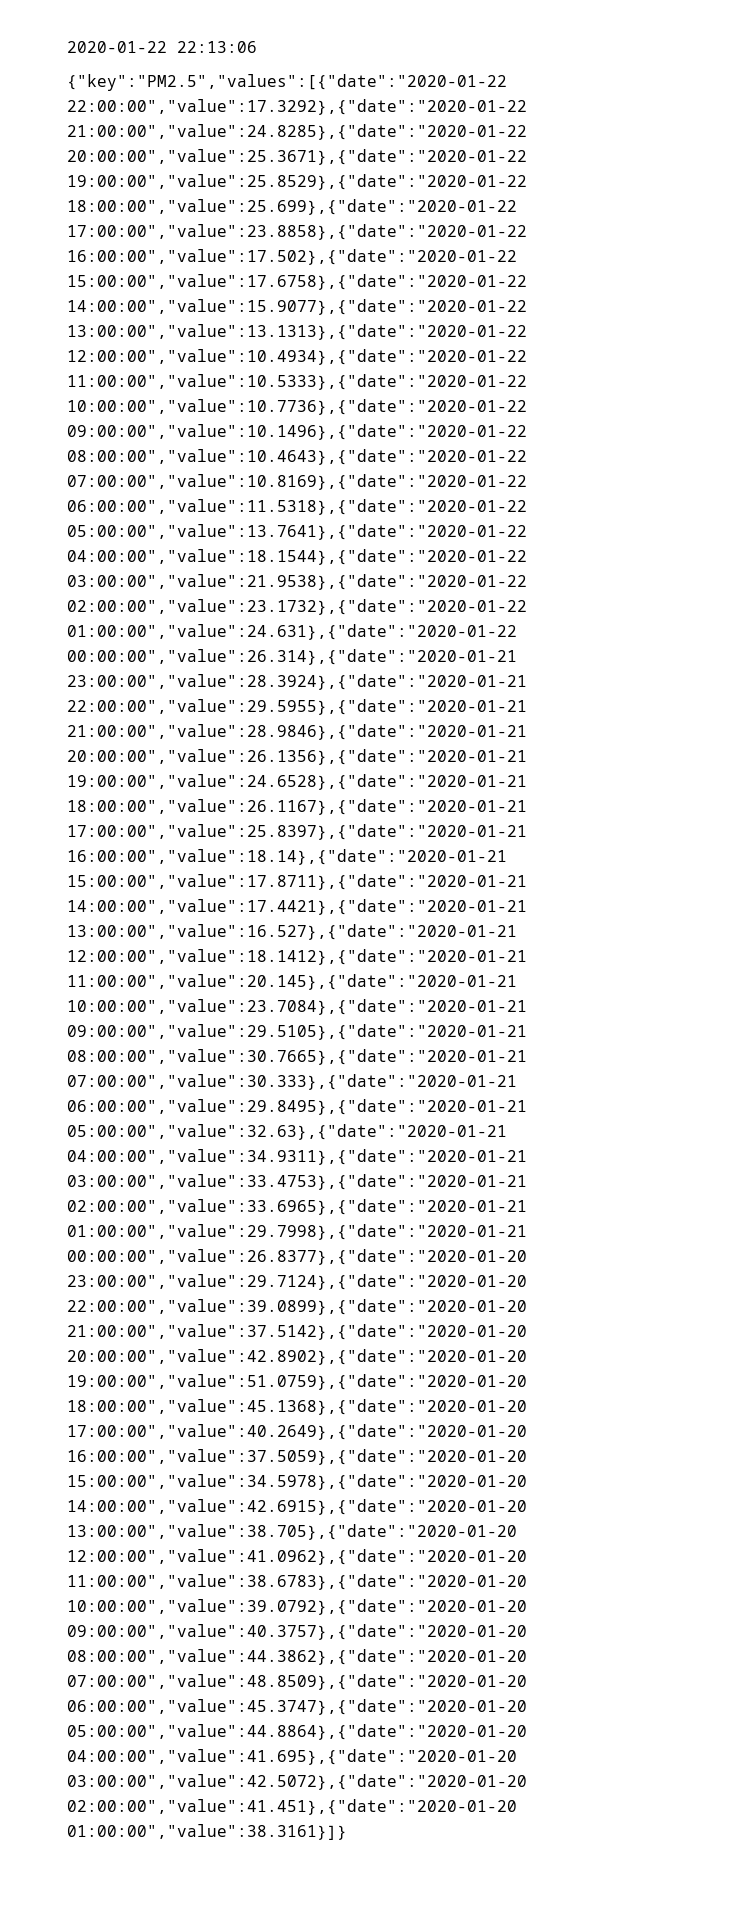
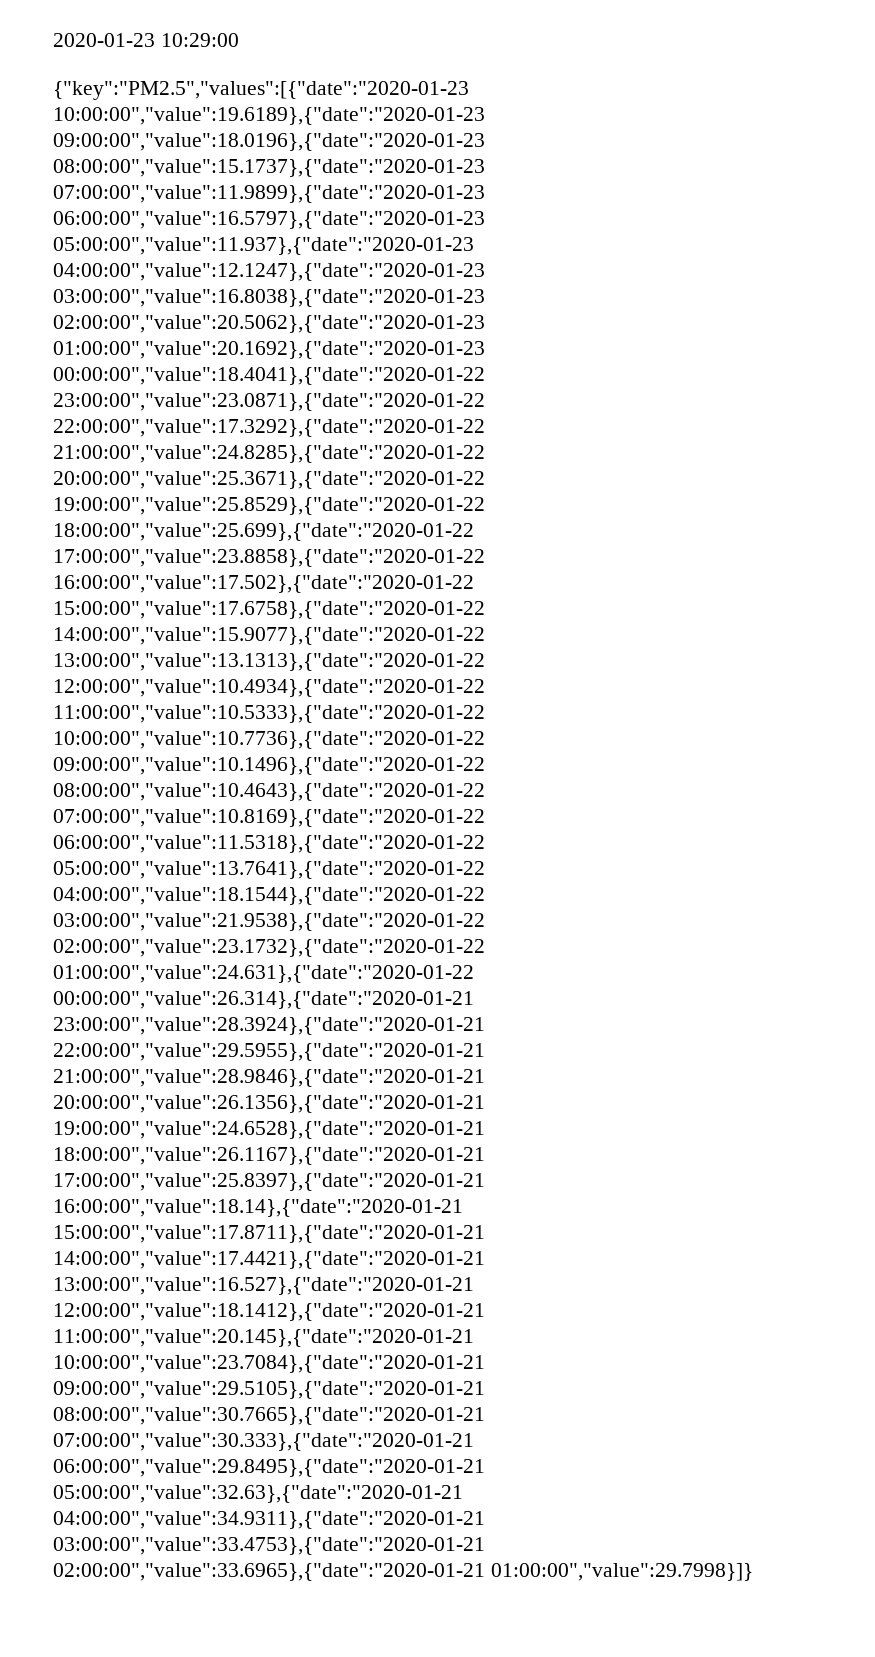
- 2020-01-22 22:13:06
- {"key":"PM2.5","values":[{"date":"2020-01-22 22:00:00","value":17.3292},{"date":"2020-01-22 21:00:00","value":24.8285},{"date":"2020-01-22 20:00:00","value":25.3671},{"date":"2020-01-22 19:00:00","value":25.8529},{"date":"2020-01-22 18:00:00","value":25.699},{"date":"2020-01-22 17:00:00","value":23.8858},{"date":"2020-01-22 16:00:00","value":17.502},{"date":"2020-01-22 15:00:00","value":17.6758},{"date":"2020-01-22 14:00:00","value":15.9077},{"date":"2020-01-22 13:00:00","value":13.1313},{"date":"2020-01-22 12:00:00","value":10.4934},{"date":"2020-01-22 11:00:00","value":10.5333},{"date":"2020-01-22 10:00:00","value":10.7736},{"date":"2020-01-22 09:00:00","value":10.1496},{"date":"2020-01-22 08:00:00","value":10.4643},{"date":"2020-01-22 07:00:00","value":10.8169},{"date":"2020-01-22 06:00:00","value":11.5318},{"date":"2020-01-22 05:00:00","value":13.7641},{"date":"2020-01-22 04:00:00","value":18.1544},{"date":"2020-01-22 03:00:00","value":21.9538},{"date":"2020-01-22 02:00:00","value":23.1732},{"date":"2020-01-22 01:00:00","value":24.631},{"date":"2020-01-22 00:00:00","value":26.314},{"date":"2020-01-21 23:00:00","value":28.3924},{"date":"2020-01-21 22:00:00","value":29.5955},{"date":"2020-01-21 21:00:00","value":28.9846},{"date":"2020-01-21 20:00:00","value":26.1356},{"date":"2020-01-21 19:00:00","value":24.6528},{"date":"2020-01-21 18:00:00","value":26.1167},{"date":"2020-01-21 17:00:00","value":25.8397},{"date":"2020-01-21 16:00:00","value":18.14},{"date":"2020-01-21 15:00:00","value":17.8711},{"date":"2020-01-21 14:00:00","value":17.4421},{"date":"2020-01-21 13:00:00","value":16.527},{"date":"2020-01-21 12:00:00","value":18.1412},{"date":"2020-01-21 11:00:00","value":20.145},{"date":"2020-01-21 10:00:00","value":23.7084},{"date":"2020-01-21 09:00:00","value":29.5105},{"date":"2020-01-21 08:00:00","value":30.7665},{"date":"2020-01-21 07:00:00","value":30.333},{"date":"2020-01-21 06:00:00","value":29.8495},{"date":"2020-01-21 05:00:00","value":32.63},{"date":"2020-01-21 04:00:00","value":34.9311},{"date":"2020-01-21 03:00:00","value":33.4753},{"date":"2020-01-21 02:00:00","value":33.6965},{"date":"2020-01-21 01:00:00","value":29.7998},{"date":"2020-01-21 00:00:00","value":26.8377},{"date":"2020-01-20 23:00:00","value":29.7124},{"date":"2020-01-20 22:00:00","value":39.0899},{"date":"2020-01-20 21:00:00","value":37.5142},{"date":"2020-01-20 20:00:00","value":42.8902},{"date":"2020-01-20 19:00:00","value":51.0759},{"date":"2020-01-20 18:00:00","value":45.1368},{"date":"2020-01-20 17:00:00","value":40.2649},{"date":"2020-01-20 16:00:00","value":37.5059},{"date":"2020-01-20 15:00:00","value":34.5978},{"date":"2020-01-20 14:00:00","value":42.6915},{"date":"2020-01-20 13:00:00","value":38.705},{"date":"2020-01-20 12:00:00","value":41.0962},{"date":"2020-01-20 11:00:00","value":38.6783},{"date":"2020-01-20 10:00:00","value":39.0792},{"date":"2020-01-20 09:00:00","value":40.3757},{"date":"2020-01-20 08:00:00","value":44.3862},{"date":"2020-01-20 07:00:00","value":48.8509},{"date":"2020-01-20 06:00:00","value":45.3747},{"date":"2020-01-20 05:00:00","value":44.8864},{"date":"2020-01-20 04:00:00","value":41.695},{"date":"2020-01-20 03:00:00","value":42.5072},{"date":"2020-01-20 02:00:00","value":41.451},{"date":"2020-01-20 01:00:00","value":38.3161}]}
+ 2020-01-23 10:29:00
+ {"key":"PM2.5","values":[{"date":"2020-01-23 10:00:00","value":19.6189},{"date":"2020-01-23 09:00:00","value":18.0196},{"date":"2020-01-23 08:00:00","value":15.1737},{"date":"2020-01-23 07:00:00","value":11.9899},{"date":"2020-01-23 06:00:00","value":16.5797},{"date":"2020-01-23 05:00:00","value":11.937},{"date":"2020-01-23 04:00:00","value":12.1247},{"date":"2020-01-23 03:00:00","value":16.8038},{"date":"2020-01-23 02:00:00","value":20.5062},{"date":"2020-01-23 01:00:00","value":20.1692},{"date":"2020-01-23 00:00:00","value":18.4041},{"date":"2020-01-22 23:00:00","value":23.0871},{"date":"2020-01-22 22:00:00","value":17.3292},{"date":"2020-01-22 21:00:00","value":24.8285},{"date":"2020-01-22 20:00:00","value":25.3671},{"date":"2020-01-22 19:00:00","value":25.8529},{"date":"2020-01-22 18:00:00","value":25.699},{"date":"2020-01-22 17:00:00","value":23.8858},{"date":"2020-01-22 16:00:00","value":17.502},{"date":"2020-01-22 15:00:00","value":17.6758},{"date":"2020-01-22 14:00:00","value":15.9077},{"date":"2020-01-22 13:00:00","value":13.1313},{"date":"2020-01-22 12:00:00","value":10.4934},{"date":"2020-01-22 11:00:00","value":10.5333},{"date":"2020-01-22 10:00:00","value":10.7736},{"date":"2020-01-22 09:00:00","value":10.1496},{"date":"2020-01-22 08:00:00","value":10.4643},{"date":"2020-01-22 07:00:00","value":10.8169},{"date":"2020-01-22 06:00:00","value":11.5318},{"date":"2020-01-22 05:00:00","value":13.7641},{"date":"2020-01-22 04:00:00","value":18.1544},{"date":"2020-01-22 03:00:00","value":21.9538},{"date":"2020-01-22 02:00:00","value":23.1732},{"date":"2020-01-22 01:00:00","value":24.631},{"date":"2020-01-22 00:00:00","value":26.314},{"date":"2020-01-21 23:00:00","value":28.3924},{"date":"2020-01-21 22:00:00","value":29.5955},{"date":"2020-01-21 21:00:00","value":28.9846},{"date":"2020-01-21 20:00:00","value":26.1356},{"date":"2020-01-21 19:00:00","value":24.6528},{"date":"2020-01-21 18:00:00","value":26.1167},{"date":"2020-01-21 17:00:00","value":25.8397},{"date":"2020-01-21 16:00:00","value":18.14},{"date":"2020-01-21 15:00:00","value":17.8711},{"date":"2020-01-21 14:00:00","value":17.4421},{"date":"2020-01-21 13:00:00","value":16.527},{"date":"2020-01-21 12:00:00","value":18.1412},{"date":"2020-01-21 11:00:00","value":20.145},{"date":"2020-01-21 10:00:00","value":23.7084},{"date":"2020-01-21 09:00:00","value":29.5105},{"date":"2020-01-21 08:00:00","value":30.7665},{"date":"2020-01-21 07:00:00","value":30.333},{"date":"2020-01-21 06:00:00","value":29.8495},{"date":"2020-01-21 05:00:00","value":32.63},{"date":"2020-01-21 04:00:00","value":34.9311},{"date":"2020-01-21 03:00:00","value":33.4753},{"date":"2020-01-21 02:00:00","value":33.6965},{"date":"2020-01-21 01:00:00","value":29.7998}]}

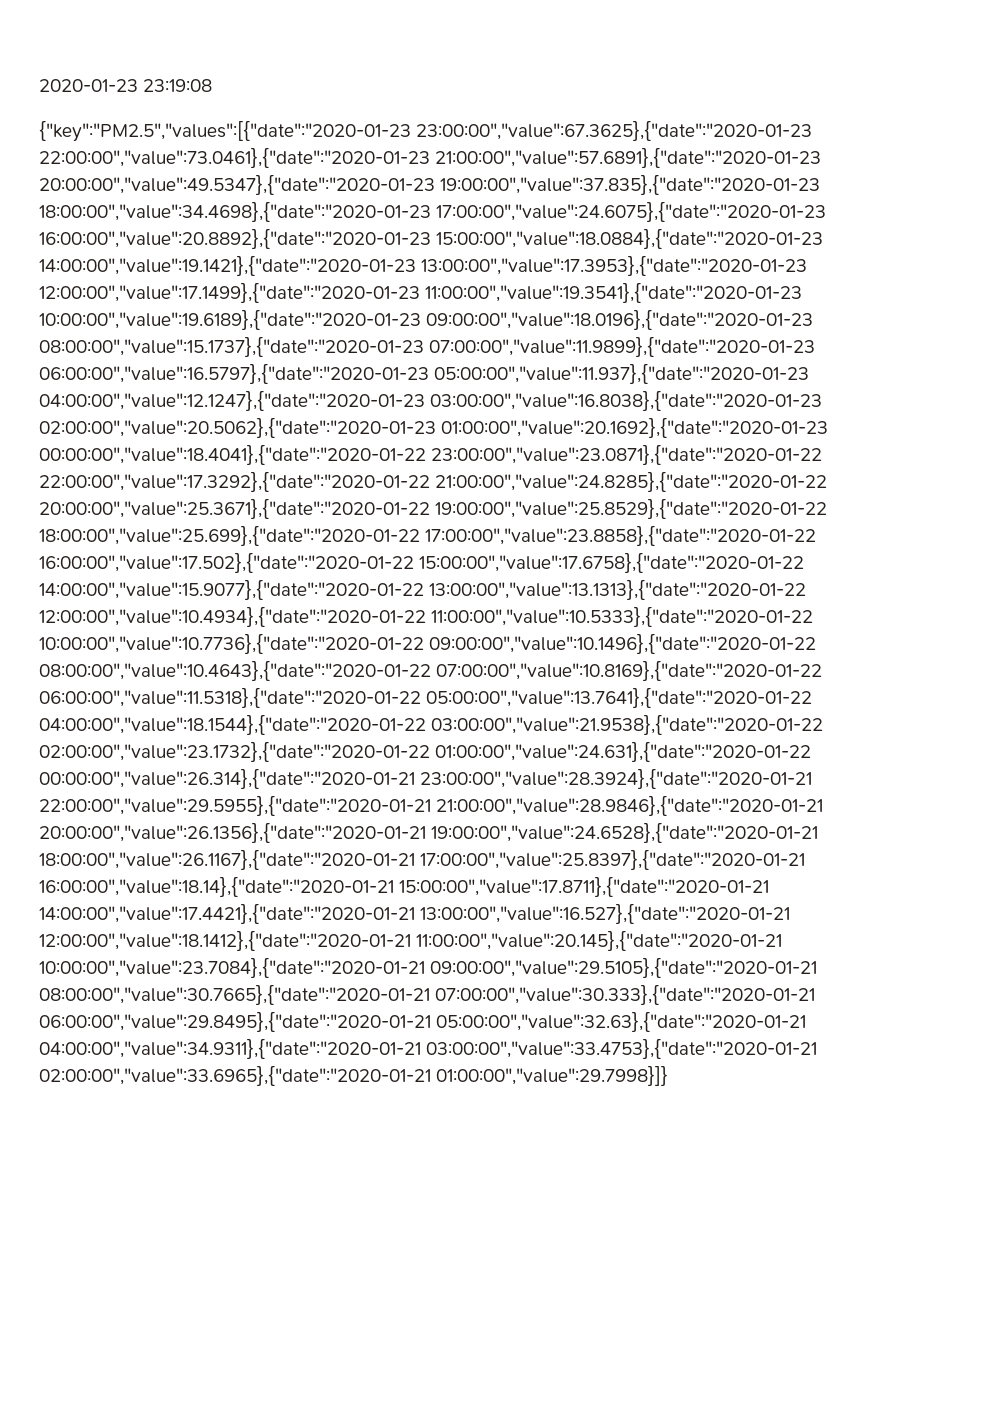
- 2020-01-23 10:29:00
+ 2020-01-23 23:19:08
- {"key":"PM2.5","values":[{"date":"2020-01-23 10:00:00","value":19.6189},{"date":"2020-01-23 09:00:00","value":18.0196},{"date":"2020-01-23 08:00:00","value":15.1737},{"date":"2020-01-23 07:00:00","value":11.9899},{"date":"2020-01-23 06:00:00","value":16.5797},{"date":"2020-01-23 05:00:00","value":11.937},{"date":"2020-01-23 04:00:00","value":12.1247},{"date":"2020-01-23 03:00:00","value":16.8038},{"date":"2020-01-23 02:00:00","value":20.5062},{"date":"2020-01-23 01:00:00","value":20.1692},{"date":"2020-01-23 00:00:00","value":18.4041},{"date":"2020-01-22 23:00:00","value":23.0871},{"date":"2020-01-22 22:00:00","value":17.3292},{"date":"2020-01-22 21:00:00","value":24.8285},{"date":"2020-01-22 20:00:00","value":25.3671},{"date":"2020-01-22 19:00:00","value":25.8529},{"date":"2020-01-22 18:00:00","value":25.699},{"date":"2020-01-22 17:00:00","value":23.8858},{"date":"2020-01-22 16:00:00","value":17.502},{"date":"2020-01-22 15:00:00","value":17.6758},{"date":"2020-01-22 14:00:00","value":15.9077},{"date":"2020-01-22 13:00:00","value":13.1313},{"date":"2020-01-22 12:00:00","value":10.4934},{"date":"2020-01-22 11:00:00","value":10.5333},{"date":"2020-01-22 10:00:00","value":10.7736},{"date":"2020-01-22 09:00:00","value":10.1496},{"date":"2020-01-22 08:00:00","value":10.4643},{"date":"2020-01-22 07:00:00","value":10.8169},{"date":"2020-01-22 06:00:00","value":11.5318},{"date":"2020-01-22 05:00:00","value":13.7641},{"date":"2020-01-22 04:00:00","value":18.1544},{"date":"2020-01-22 03:00:00","value":21.9538},{"date":"2020-01-22 02:00:00","value":23.1732},{"date":"2020-01-22 01:00:00","value":24.631},{"date":"2020-01-22 00:00:00","value":26.314},{"date":"2020-01-21 23:00:00","value":28.3924},{"date":"2020-01-21 22:00:00","value":29.5955},{"date":"2020-01-21 21:00:00","value":28.9846},{"date":"2020-01-21 20:00:00","value":26.1356},{"date":"2020-01-21 19:00:00","value":24.6528},{"date":"2020-01-21 18:00:00","value":26.1167},{"date":"2020-01-21 17:00:00","value":25.8397},{"date":"2020-01-21 16:00:00","value":18.14},{"date":"2020-01-21 15:00:00","value":17.8711},{"date":"2020-01-21 14:00:00","value":17.4421},{"date":"2020-01-21 13:00:00","value":16.527},{"date":"2020-01-21 12:00:00","value":18.1412},{"date":"2020-01-21 11:00:00","value":20.145},{"date":"2020-01-21 10:00:00","value":23.7084},{"date":"2020-01-21 09:00:00","value":29.5105},{"date":"2020-01-21 08:00:00","value":30.7665},{"date":"2020-01-21 07:00:00","value":30.333},{"date":"2020-01-21 06:00:00","value":29.8495},{"date":"2020-01-21 05:00:00","value":32.63},{"date":"2020-01-21 04:00:00","value":34.9311},{"date":"2020-01-21 03:00:00","value":33.4753},{"date":"2020-01-21 02:00:00","value":33.6965},{"date":"2020-01-21 01:00:00","value":29.7998}]}
+ {"key":"PM2.5","values":[{"date":"2020-01-23 23:00:00","value":67.3625},{"date":"2020-01-23 22:00:00","value":73.0461},{"date":"2020-01-23 21:00:00","value":57.6891},{"date":"2020-01-23 20:00:00","value":49.5347},{"date":"2020-01-23 19:00:00","value":37.835},{"date":"2020-01-23 18:00:00","value":34.4698},{"date":"2020-01-23 17:00:00","value":24.6075},{"date":"2020-01-23 16:00:00","value":20.8892},{"date":"2020-01-23 15:00:00","value":18.0884},{"date":"2020-01-23 14:00:00","value":19.1421},{"date":"2020-01-23 13:00:00","value":17.3953},{"date":"2020-01-23 12:00:00","value":17.1499},{"date":"2020-01-23 11:00:00","value":19.3541},{"date":"2020-01-23 10:00:00","value":19.6189},{"date":"2020-01-23 09:00:00","value":18.0196},{"date":"2020-01-23 08:00:00","value":15.1737},{"date":"2020-01-23 07:00:00","value":11.9899},{"date":"2020-01-23 06:00:00","value":16.5797},{"date":"2020-01-23 05:00:00","value":11.937},{"date":"2020-01-23 04:00:00","value":12.1247},{"date":"2020-01-23 03:00:00","value":16.8038},{"date":"2020-01-23 02:00:00","value":20.5062},{"date":"2020-01-23 01:00:00","value":20.1692},{"date":"2020-01-23 00:00:00","value":18.4041},{"date":"2020-01-22 23:00:00","value":23.0871},{"date":"2020-01-22 22:00:00","value":17.3292},{"date":"2020-01-22 21:00:00","value":24.8285},{"date":"2020-01-22 20:00:00","value":25.3671},{"date":"2020-01-22 19:00:00","value":25.8529},{"date":"2020-01-22 18:00:00","value":25.699},{"date":"2020-01-22 17:00:00","value":23.8858},{"date":"2020-01-22 16:00:00","value":17.502},{"date":"2020-01-22 15:00:00","value":17.6758},{"date":"2020-01-22 14:00:00","value":15.9077},{"date":"2020-01-22 13:00:00","value":13.1313},{"date":"2020-01-22 12:00:00","value":10.4934},{"date":"2020-01-22 11:00:00","value":10.5333},{"date":"2020-01-22 10:00:00","value":10.7736},{"date":"2020-01-22 09:00:00","value":10.1496},{"date":"2020-01-22 08:00:00","value":10.4643},{"date":"2020-01-22 07:00:00","value":10.8169},{"date":"2020-01-22 06:00:00","value":11.5318},{"date":"2020-01-22 05:00:00","value":13.7641},{"date":"2020-01-22 04:00:00","value":18.1544},{"date":"2020-01-22 03:00:00","value":21.9538},{"date":"2020-01-22 02:00:00","value":23.1732},{"date":"2020-01-22 01:00:00","value":24.631},{"date":"2020-01-22 00:00:00","value":26.314},{"date":"2020-01-21 23:00:00","value":28.3924},{"date":"2020-01-21 22:00:00","value":29.5955},{"date":"2020-01-21 21:00:00","value":28.9846},{"date":"2020-01-21 20:00:00","value":26.1356},{"date":"2020-01-21 19:00:00","value":24.6528},{"date":"2020-01-21 18:00:00","value":26.1167},{"date":"2020-01-21 17:00:00","value":25.8397},{"date":"2020-01-21 16:00:00","value":18.14},{"date":"2020-01-21 15:00:00","value":17.8711},{"date":"2020-01-21 14:00:00","value":17.4421},{"date":"2020-01-21 13:00:00","value":16.527},{"date":"2020-01-21 12:00:00","value":18.1412},{"date":"2020-01-21 11:00:00","value":20.145},{"date":"2020-01-21 10:00:00","value":23.7084},{"date":"2020-01-21 09:00:00","value":29.5105},{"date":"2020-01-21 08:00:00","value":30.7665},{"date":"2020-01-21 07:00:00","value":30.333},{"date":"2020-01-21 06:00:00","value":29.8495},{"date":"2020-01-21 05:00:00","value":32.63},{"date":"2020-01-21 04:00:00","value":34.9311},{"date":"2020-01-21 03:00:00","value":33.4753},{"date":"2020-01-21 02:00:00","value":33.6965},{"date":"2020-01-21 01:00:00","value":29.7998}]}

